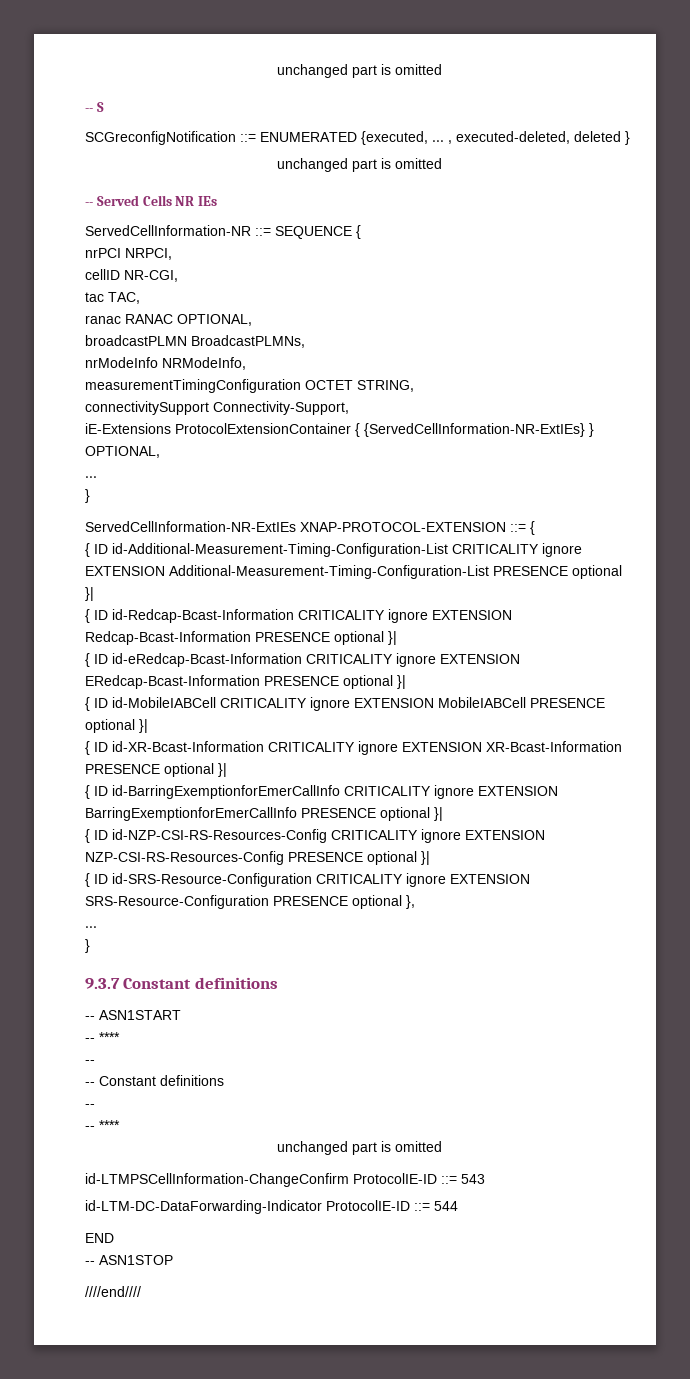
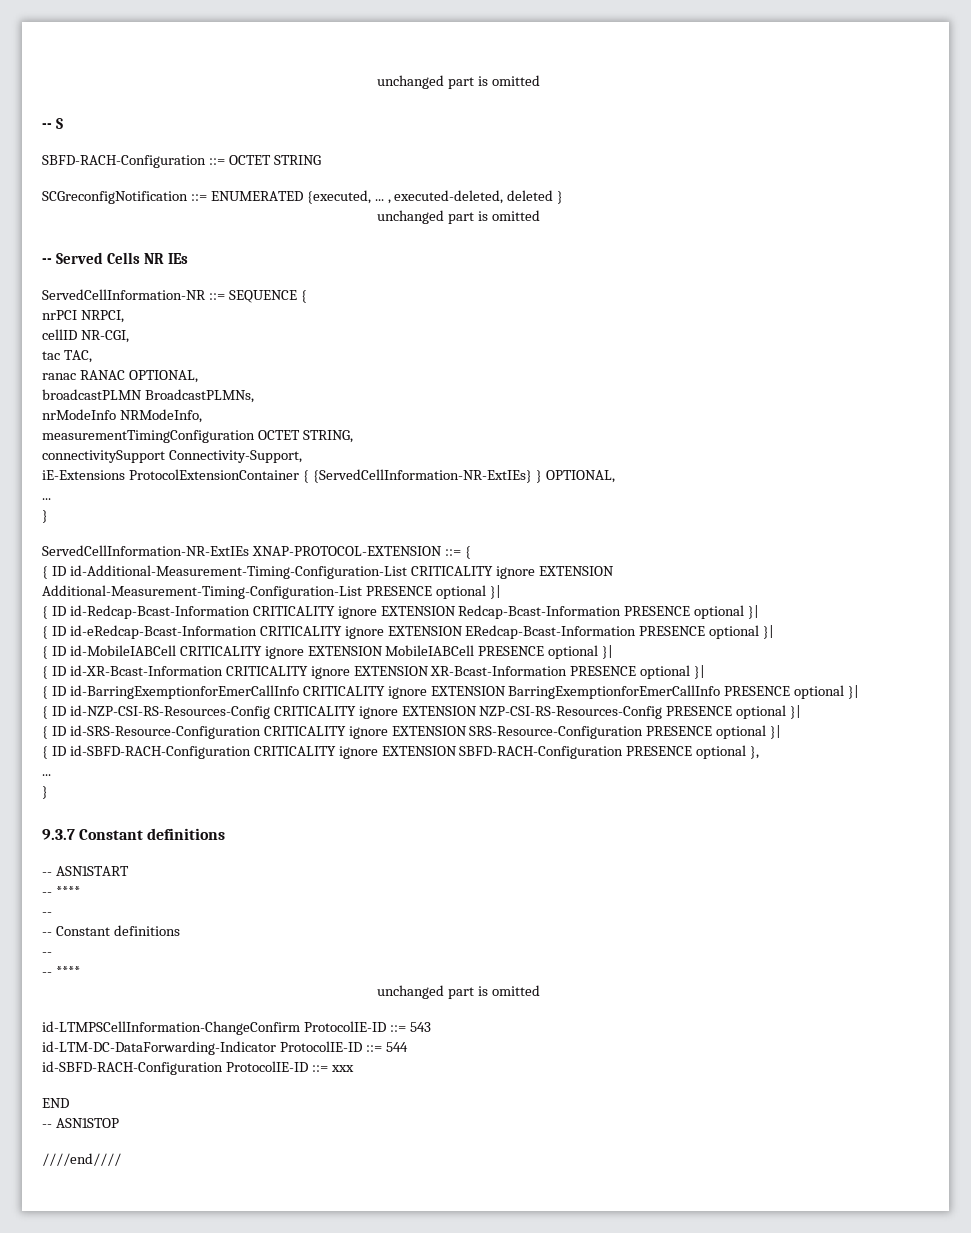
+ SBFD-RACH-Configuration ::= OCTET STRING
- { ID id-SRS-Resource-Configuration CRITICALITY ignore EXTENSION SRS-Resource-Configuration PRESENCE optional },
+ { ID id-SRS-Resource-Configuration CRITICALITY ignore EXTENSION SRS-Resource-Configuration PRESENCE optional }|
+ { ID id-SBFD-RACH-Configuration CRITICALITY ignore EXTENSION SBFD-RACH-Configuration PRESENCE optional },
+ id-SBFD-RACH-Configuration ProtocolIE-ID ::= xxx

